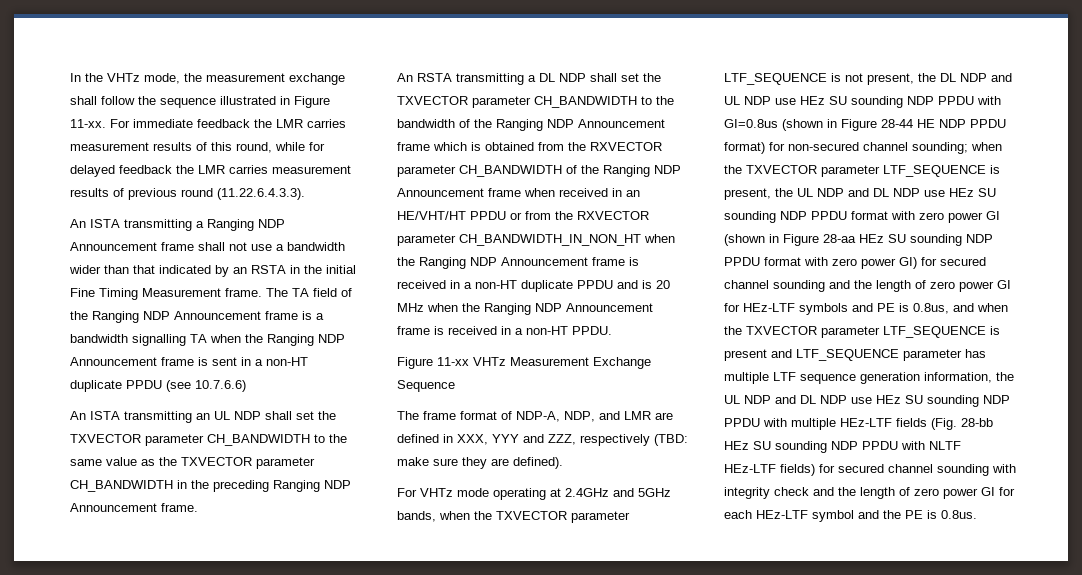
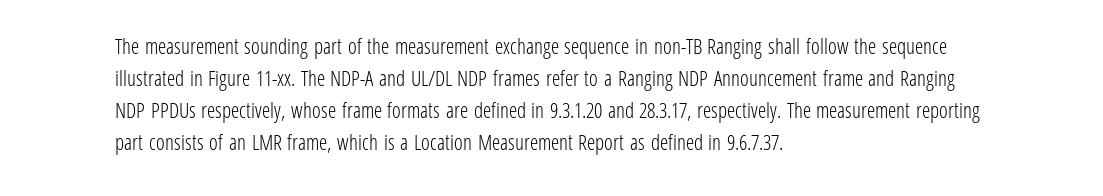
- In the VHTz mode, the measurement exchange shall follow the sequence illustrated in Figure 11-xx.
+ The measurement sounding part of the measurement exchange sequence in non-TB Ranging shall follow the sequence illustrated in Figure 11-xx.
- For immediate feedback the LMR carries measurement results of this round, while for delayed feedback the LMR carries measurement results of previous round (11.22.6.4.3.3).
- An ISTA transmitting a Ranging NDP Announcement frame shall not use a bandwidth wider than that indicated by an RSTA in the initial Fine Timing Measurement frame. The TA field of the Ranging NDP Announcement frame is a bandwidth signalling TA when the Ranging NDP Announcement frame is sent in a non-HT duplicate PPDU (see 10.7.6.6)
- An ISTA transmitting an UL NDP shall set the TXVECTOR parameter CH_BANDWIDTH to the same value as the TXVECTOR parameter CH_BANDWIDTH in the preceding Ranging NDP Announcement frame.
- An RSTA transmitting a DL NDP shall set the TXVECTOR parameter CH_BANDWIDTH to the bandwidth of the Ranging NDP Announcement frame which is obtained from the RXVECTOR parameter CH_BANDWIDTH of the Ranging NDP Announcement frame when received in an HE/VHT/HT PPDU or from the RXVECTOR parameter CH_BANDWIDTH_IN_NON_HT when the Ranging NDP Announcement frame is received in a non-HT duplicate PPDU and is 20 MHz when the Ranging NDP Announcement frame is received in a non-HT PPDU.
- Figure 11-xx VHTz Measurement Exchange Sequence
- The frame format of NDP-A, NDP, and LMR are defined in XXX, YYY and ZZZ, respectively (TBD: make sure they are defined).
- For VHTz mode operating at 2.4GHz and 5GHz bands, when the TXVECTOR parameter LTF_SEQUENCE is not present, the DL NDP and UL NDP use HEz SU sounding NDP PPDU with GI=0.8us (shown in Figure 28-44 HE NDP PPDU format) for non-secured channel sounding; when the TXVECTOR parameter LTF_SEQUENCE is present, the UL NDP and DL NDP use HEz SU sounding NDP PPDU format with zero power GI (shown in Figure 28-aa HEz SU sounding NDP PPDU format with zero power GI) for secured channel sounding and the length of zero power GI for HEz-LTF symbols and PE is 0.8us, and when the TXVECTOR parameter LTF_SEQUENCE is present and LTF_SEQUENCE parameter has multiple LTF sequence generation information, the UL NDP and DL NDP use HEz SU sounding NDP PPDU with multiple HEz-LTF fields (Fig. 28-bb HEz SU sounding NDP PPDU with NLTF HEz-LTF fields) for secured channel sounding with integrity check and the length of zero power GI for each HEz-LTF symbol and the PE is 0.8us.
+ The NDP-A and UL/DL NDP frames refer to a Ranging NDP Announcement frame and Ranging NDP PPDUs respectively, whose frame formats are defined in 9.3.1.20 and 28.3.17, respectively. The measurement reporting part consists of an LMR frame, which is a Location Measurement Report as defined in 9.6.7.37.

